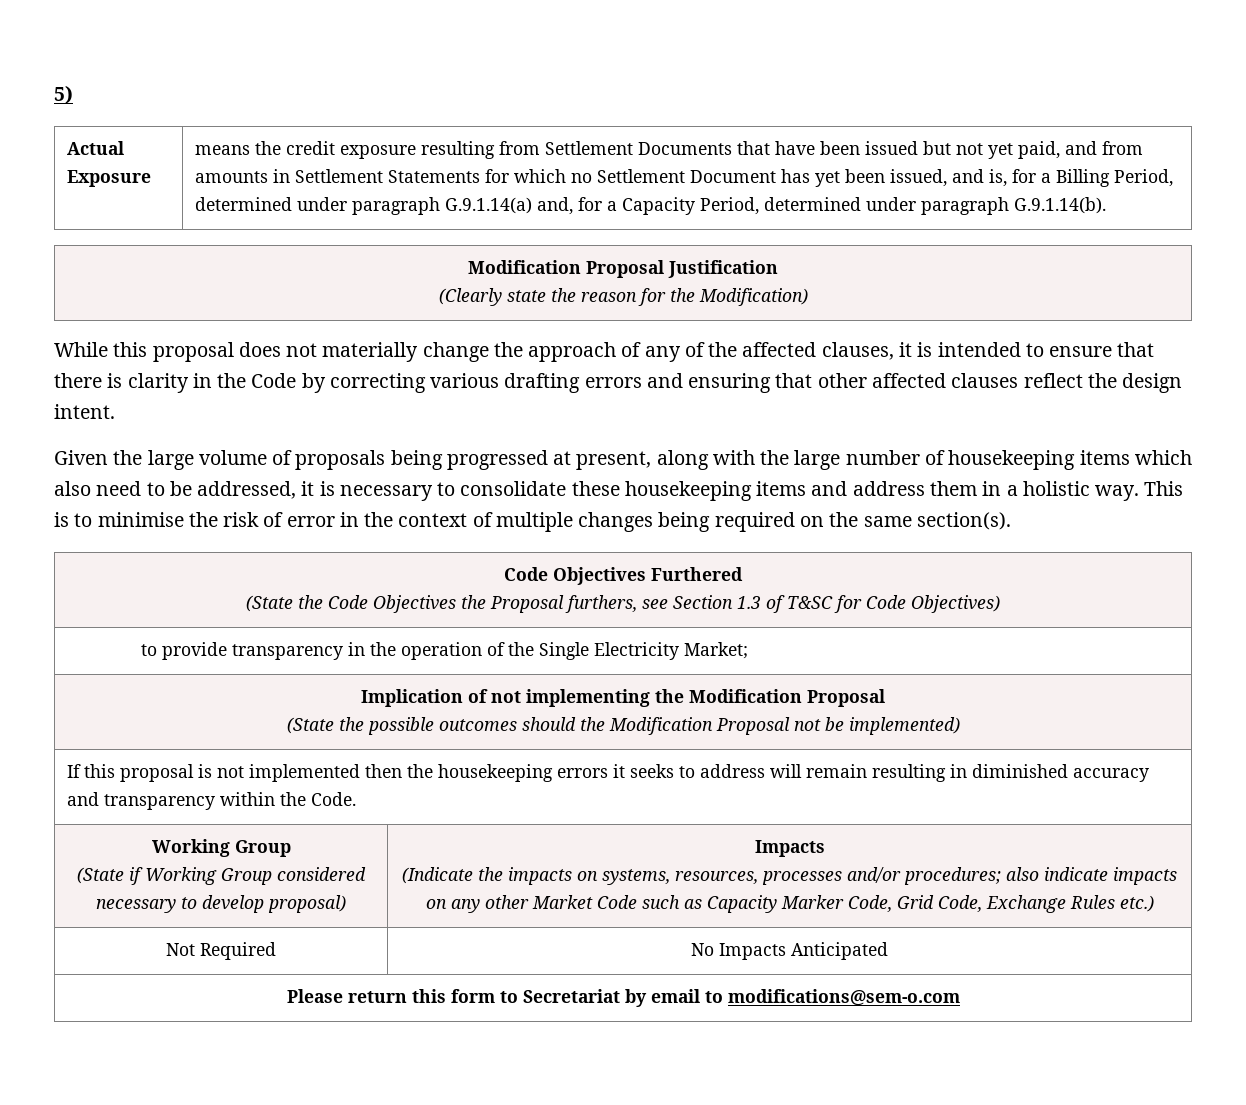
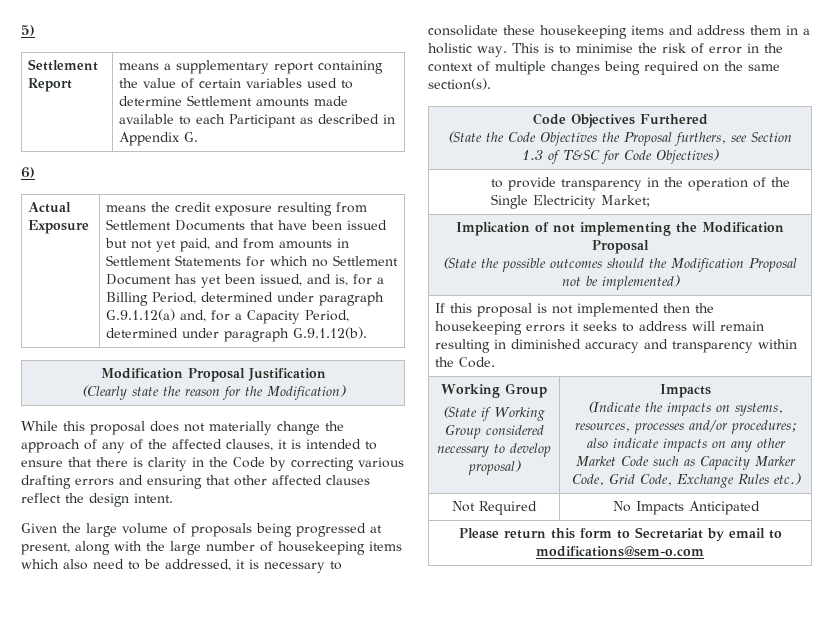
+ Settlement Report | means a supplementary report containing the value of certain variables used to determine Settlement amounts made available to each Participant as described in Appendix G.
+ 6)
- means the credit exposure resulting from Settlement Documents that have been issued but not yet paid, and from amounts in Settlement Statements for which no Settlement Document has yet been issued, and is, for a Billing Period, determined under paragraph G.9.1.14(a) and, for a Capacity Period, determined under paragraph G.9.1.14(b).
+ means the credit exposure resulting from Settlement Documents that have been issued but not yet paid, and from amounts in Settlement Statements for which no Settlement Document has yet been issued, and is, for a Billing Period, determined under paragraph G.9.1.12(a) and, for a Capacity Period, determined under paragraph G.9.1.12(b).

